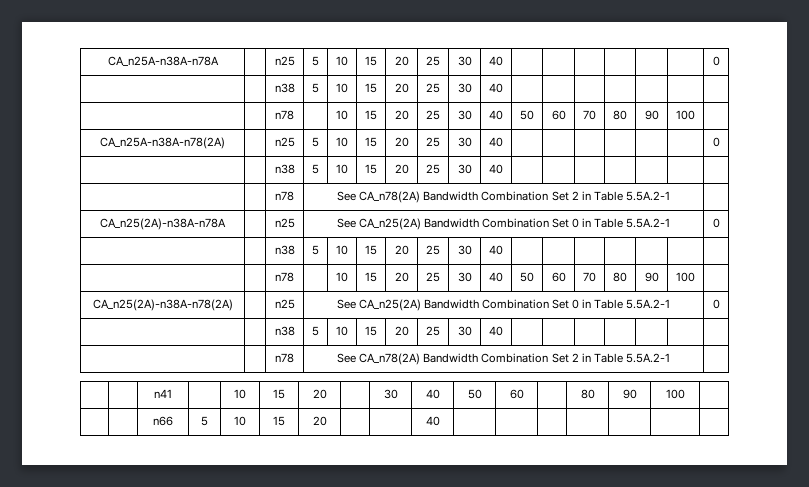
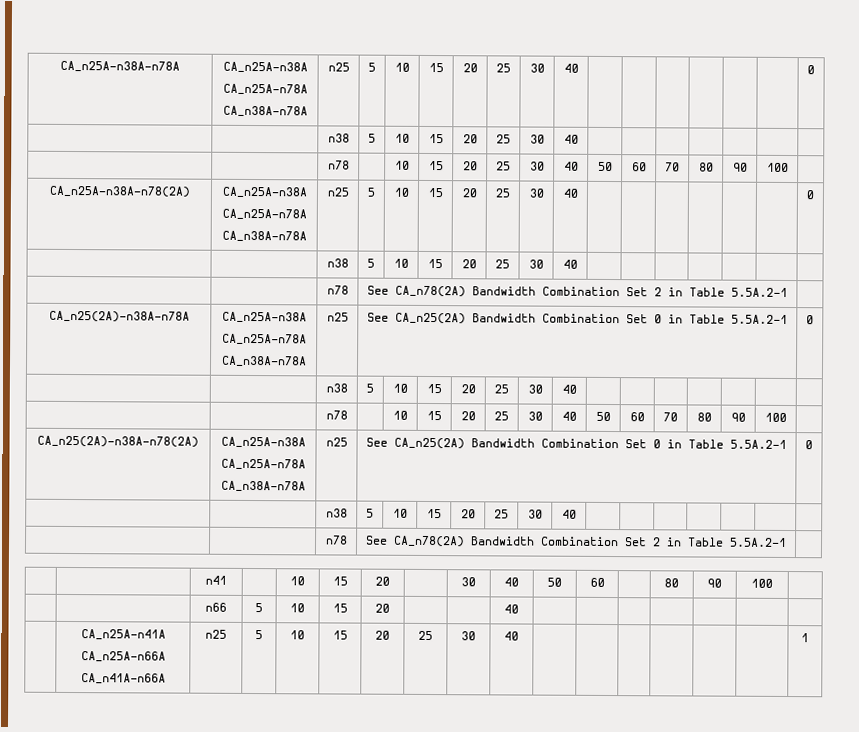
- CA_n25A-n38A-n78A | | n25 | 5 | 10 | 15 | 20 | 25 | 30 | 40 | | | | | | | 0
+ CA_n25A-n38A-n78A | CA_n25A-n38A
+ CA_n25A-n78A
+ CA_n38A-n78A | n25 | 5 | 10 | 15 | 20 | 25 | 30 | 40 | | | | | | | 0
- CA_n25A-n38A-n78(2A) | | n25 | 5 | 10 | 15 | 20 | 25 | 30 | 40 | | | | | | | 0
+ CA_n25A-n38A-n78(2A) | CA_n25A-n38A
+ CA_n25A-n78A
+ CA_n38A-n78A | n25 | 5 | 10 | 15 | 20 | 25 | 30 | 40 | | | | | | | 0
- CA_n25(2A)-n38A-n78A | | n25 | See CA_n25(2A) Bandwidth Combination Set 0 in Table 5.5A.2-1 | 0
+ CA_n25(2A)-n38A-n78A | CA_n25A-n38A
+ CA_n25A-n78A
+ CA_n38A-n78A | n25 | See CA_n25(2A) Bandwidth Combination Set 0 in Table 5.5A.2-1 | 0
- CA_n25(2A)-n38A-n78(2A) | | n25 | See CA_n25(2A) Bandwidth Combination Set 0 in Table 5.5A.2-1 | 0
+ CA_n25(2A)-n38A-n78(2A) | CA_n25A-n38A
+ CA_n25A-n78A
+ CA_n38A-n78A | n25 | See CA_n25(2A) Bandwidth Combination Set 0 in Table 5.5A.2-1 | 0
+ | CA_n25A-n41A
+ CA_n25A-n66A
+ CA_n41A-n66A | n25 | 5 | 10 | 15 | 20 | 25 | 30 | 40 | | | | | | | 1

